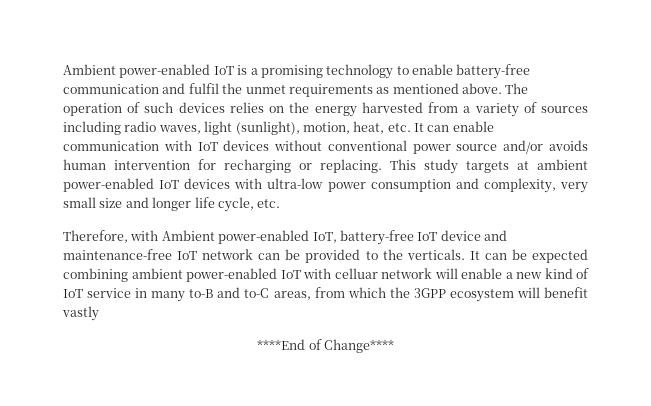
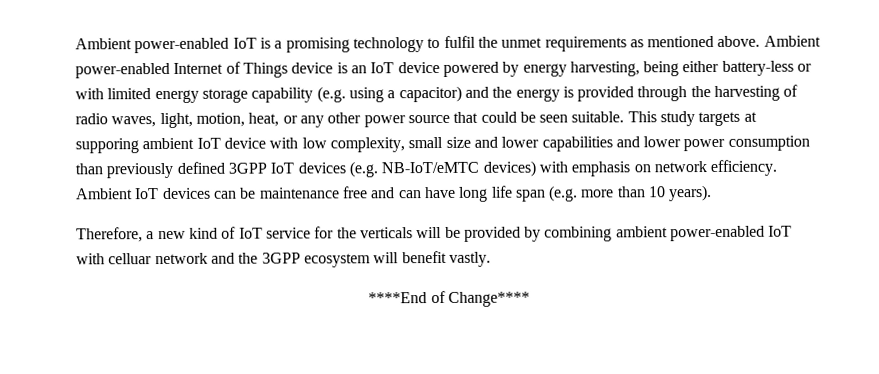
- Ambient power-enabled IoT is a promising technology to enable battery-free communication and fulfil the unmet requirements as mentioned above.
+ Ambient power-enabled IoT is a promising technology to fulfil the unmet requirements as mentioned above.
- The operation of such devices relies on the energy harvested from a variety of sources including radio waves, light (sunlight), motion, heat, etc. It can enable communication with IoT devices without conventional power source and/or avoids human intervention for recharging or replacing. This study targets at ambient power-enabled IoT devices with ultra-low power consumption and complexity, very small size and longer life cycle, etc.
- Therefore, with Ambient power-enabled IoT, battery-free IoT device and maintenance-free IoT network can be provided to the verticals. It can be expected combining ambient power-enabled IoT with celluar network will enable a new kind of IoT service in many to-B and to-C areas, from which the 3GPP ecosystem will benefit vastly
+ Ambient power-enabled Internet of Things device is an IoT device powered by energy harvesting, being either battery-less or with limited energy storage capability (e.g. using a capacitor) and the energy is provided through the harvesting of radio waves, light, motion, heat, or any other power source that could be seen suitable. This study targets at supporing ambient IoT device with low complexity, small size and lower capabilities and lower power consumption than previously defined 3GPP IoT devices (e.g. NB-IoT/eMTC devices) with emphasis on network efficiency. Ambient IoT devices can be maintenance free and can have long life span (e.g. more than 10 years).
+ Therefore, a new kind of IoT service for the verticals will be provided by combining ambient power-enabled IoT with celluar network and the 3GPP ecosystem will benefit vastly.

